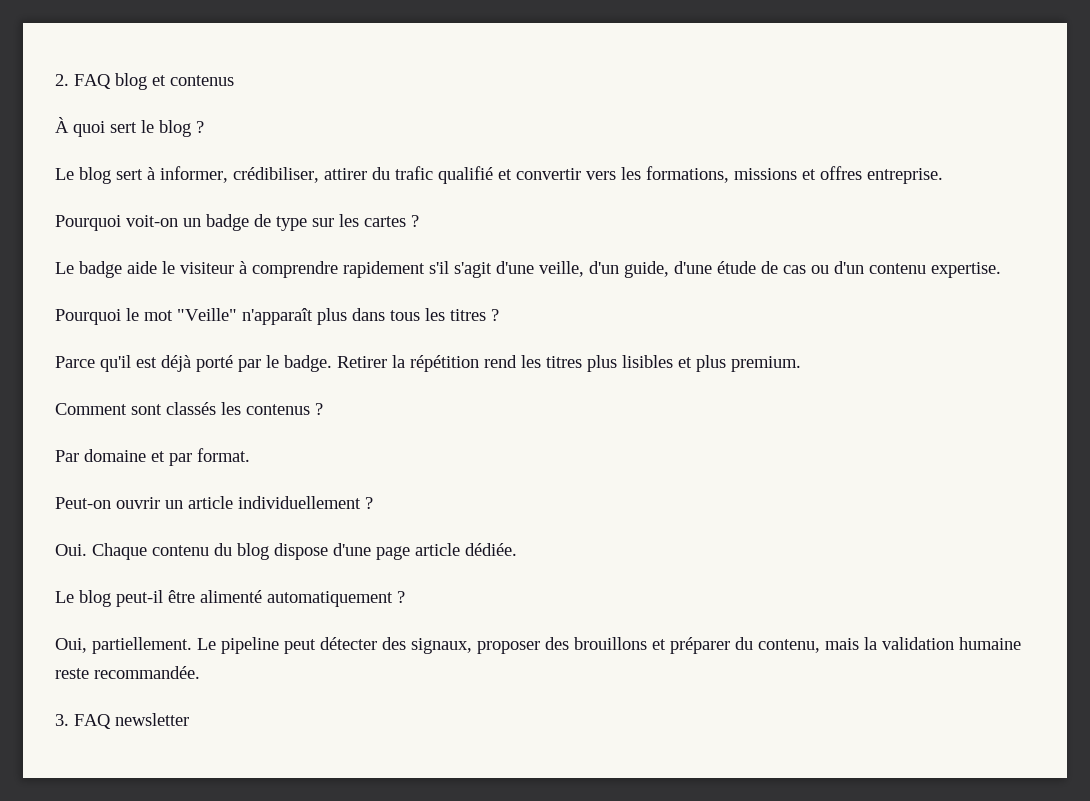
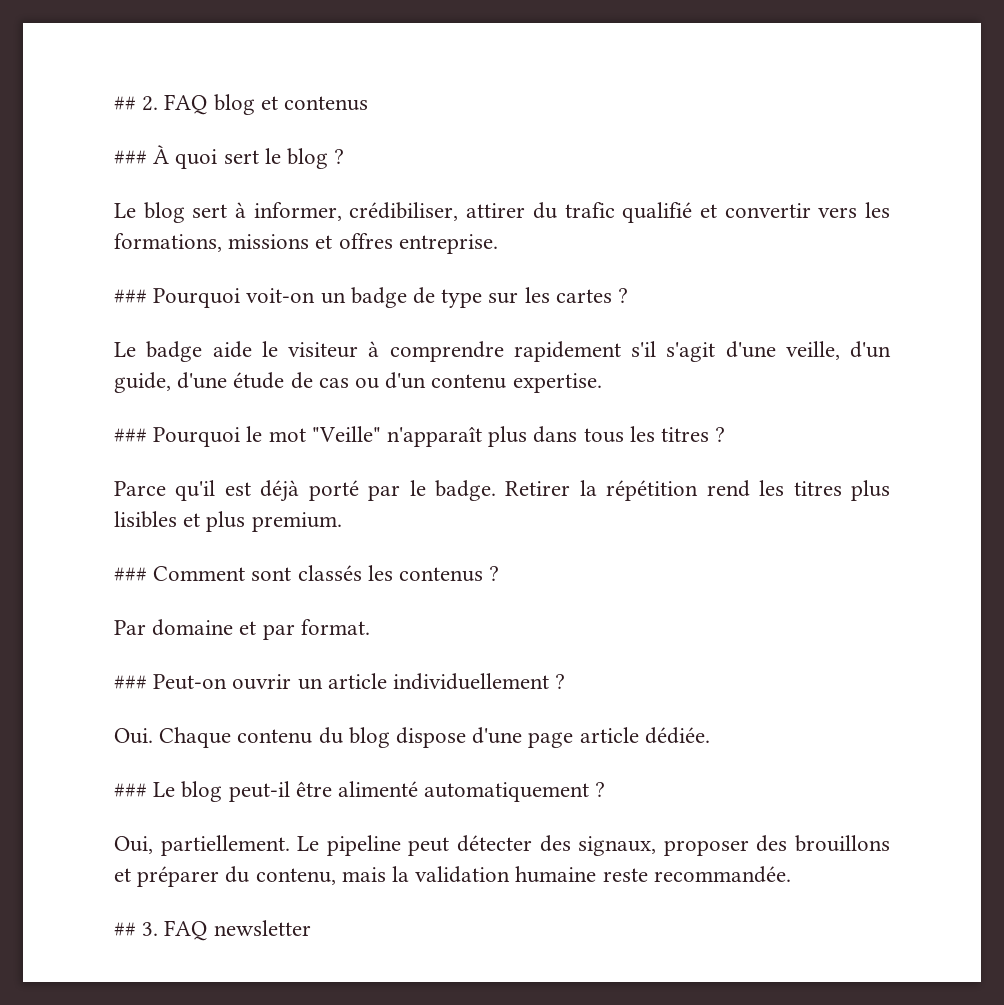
- 2. FAQ blog et contenus
+ ## 2. FAQ blog et contenus
- À quoi sert le blog ?
+ ### À quoi sert le blog ?
- Pourquoi voit-on un badge de type sur les cartes ?
+ ### Pourquoi voit-on un badge de type sur les cartes ?
- Pourquoi le mot "Veille" n'apparaît plus dans tous les titres ?
+ ### Pourquoi le mot "Veille" n'apparaît plus dans tous les titres ?
- Comment sont classés les contenus ?
+ ### Comment sont classés les contenus ?
- Peut-on ouvrir un article individuellement ?
+ ### Peut-on ouvrir un article individuellement ?
- Le blog peut-il être alimenté automatiquement ?
+ ### Le blog peut-il être alimenté automatiquement ?
- 3. FAQ newsletter
+ ## 3. FAQ newsletter

